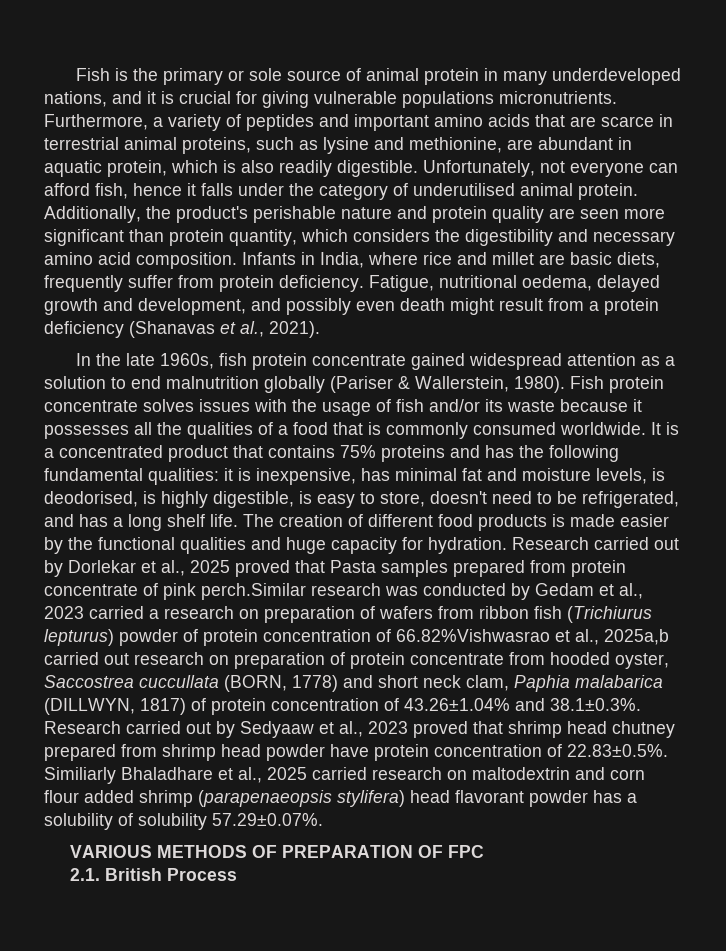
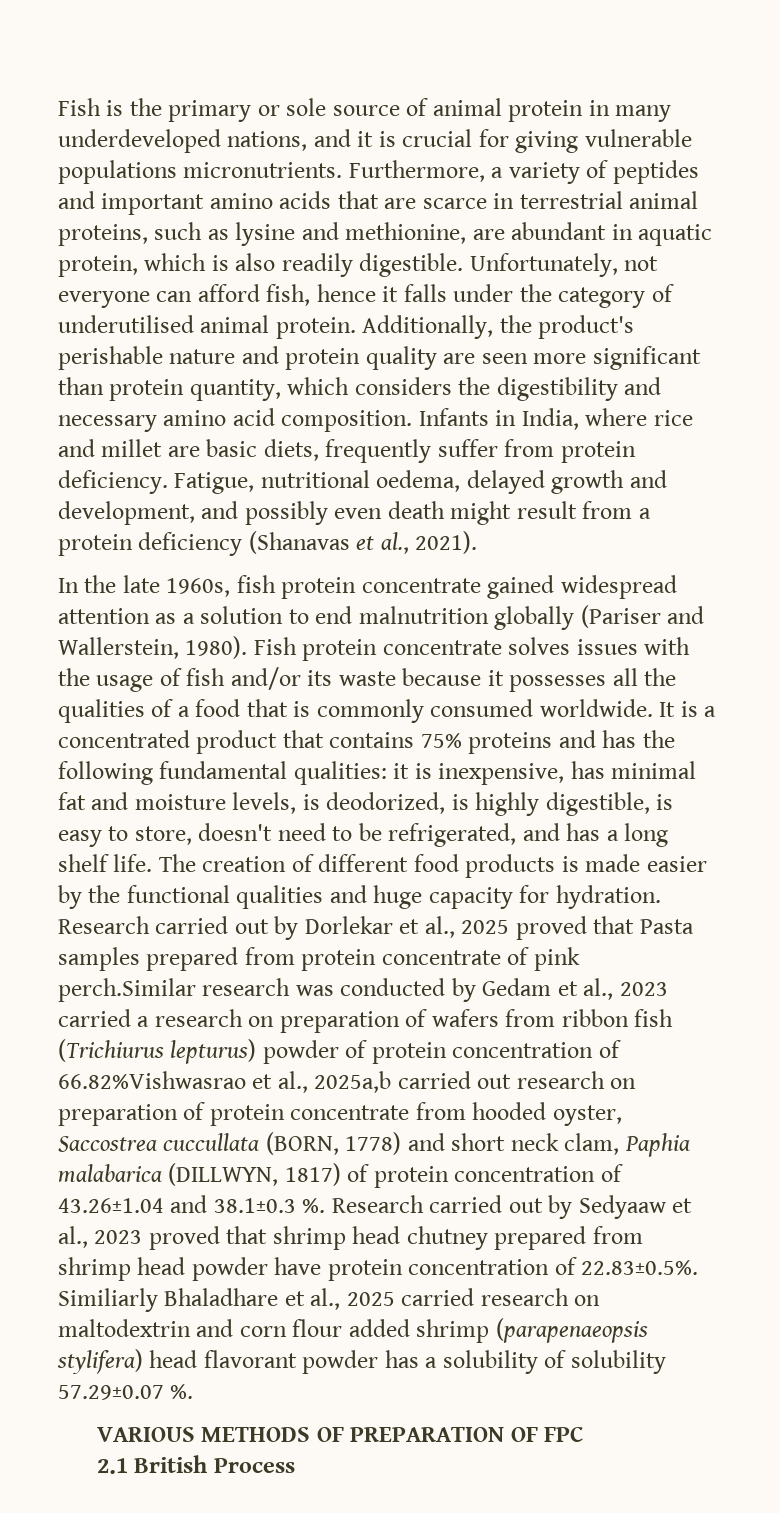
- In the late 1960s, fish protein concentrate gained widespread attention as a solution to end malnutrition globally (Pariser & Wallerstein, 1980).
+ In the late 1960s, fish protein concentrate gained widespread attention as a solution to end malnutrition globally (Pariser and Wallerstein, 1980).
- It is a concentrated product that contains 75% proteins and has the following fundamental qualities: it is inexpensive, has minimal fat and moisture levels, is deodorised, is highly digestible, is easy to store, doesn't need to be refrigerated, and has a long shelf life.
+ It is a concentrated product that contains 75% proteins and has the following fundamental qualities: it is inexpensive, has minimal fat and moisture levels, is deodorized, is highly digestible, is easy to store, doesn't need to be refrigerated, and has a long shelf life.
- Research carried out by Dorlekar et al., 2025 proved that Pasta samples prepared from protein concentrate of pink perch.Similar research was conducted by Gedam et al., 2023 carried a research on preparation of wafers from ribbon fish (Trichiurus lepturus) powder of protein concentration of 66.82%Vishwasrao et al., 2025a,b carried out research on preparation of protein concentrate from hooded oyster, Saccostrea cuccullata (BORN, 1778) and short neck clam, Paphia malabarica (DILLWYN, 1817) of protein concentration of 43.26±1.04% and 38.1±0.3%. Research carried out by Sedyaaw et al., 2023 proved that shrimp head chutney prepared from shrimp head powder have protein concentration of 22.83±0.5%. Similiarly Bhaladhare et al., 2025 carried research on maltodextrin and corn flour added shrimp (parapenaeopsis stylifera) head flavorant powder has a solubility of solubility 57.29±0.07%.
+ Research carried out by Dorlekar et al., 2025 proved that Pasta samples prepared from protein concentrate of pink perch.Similar research was conducted by Gedam et al., 2023 carried a research on preparation of wafers from ribbon fish (Trichiurus lepturus) powder of protein concentration of 66.82%Vishwasrao et al., 2025a,b carried out research on preparation of protein concentrate from hooded oyster, Saccostrea cuccullata (BORN, 1778) and short neck clam, Paphia malabarica (DILLWYN, 1817) of protein concentration of 43.26±1.04 and 38.1±0.3 %. Research carried out by Sedyaaw et al., 2023 proved that shrimp head chutney prepared from shrimp head powder have protein concentration of 22.83±0.5%. Similiarly Bhaladhare et al., 2025 carried research on maltodextrin and corn flour added shrimp (parapenaeopsis stylifera) head flavorant powder has a solubility of solubility 57.29±0.07 %.
- 2.1. British Process
+ 2.1 British Process

